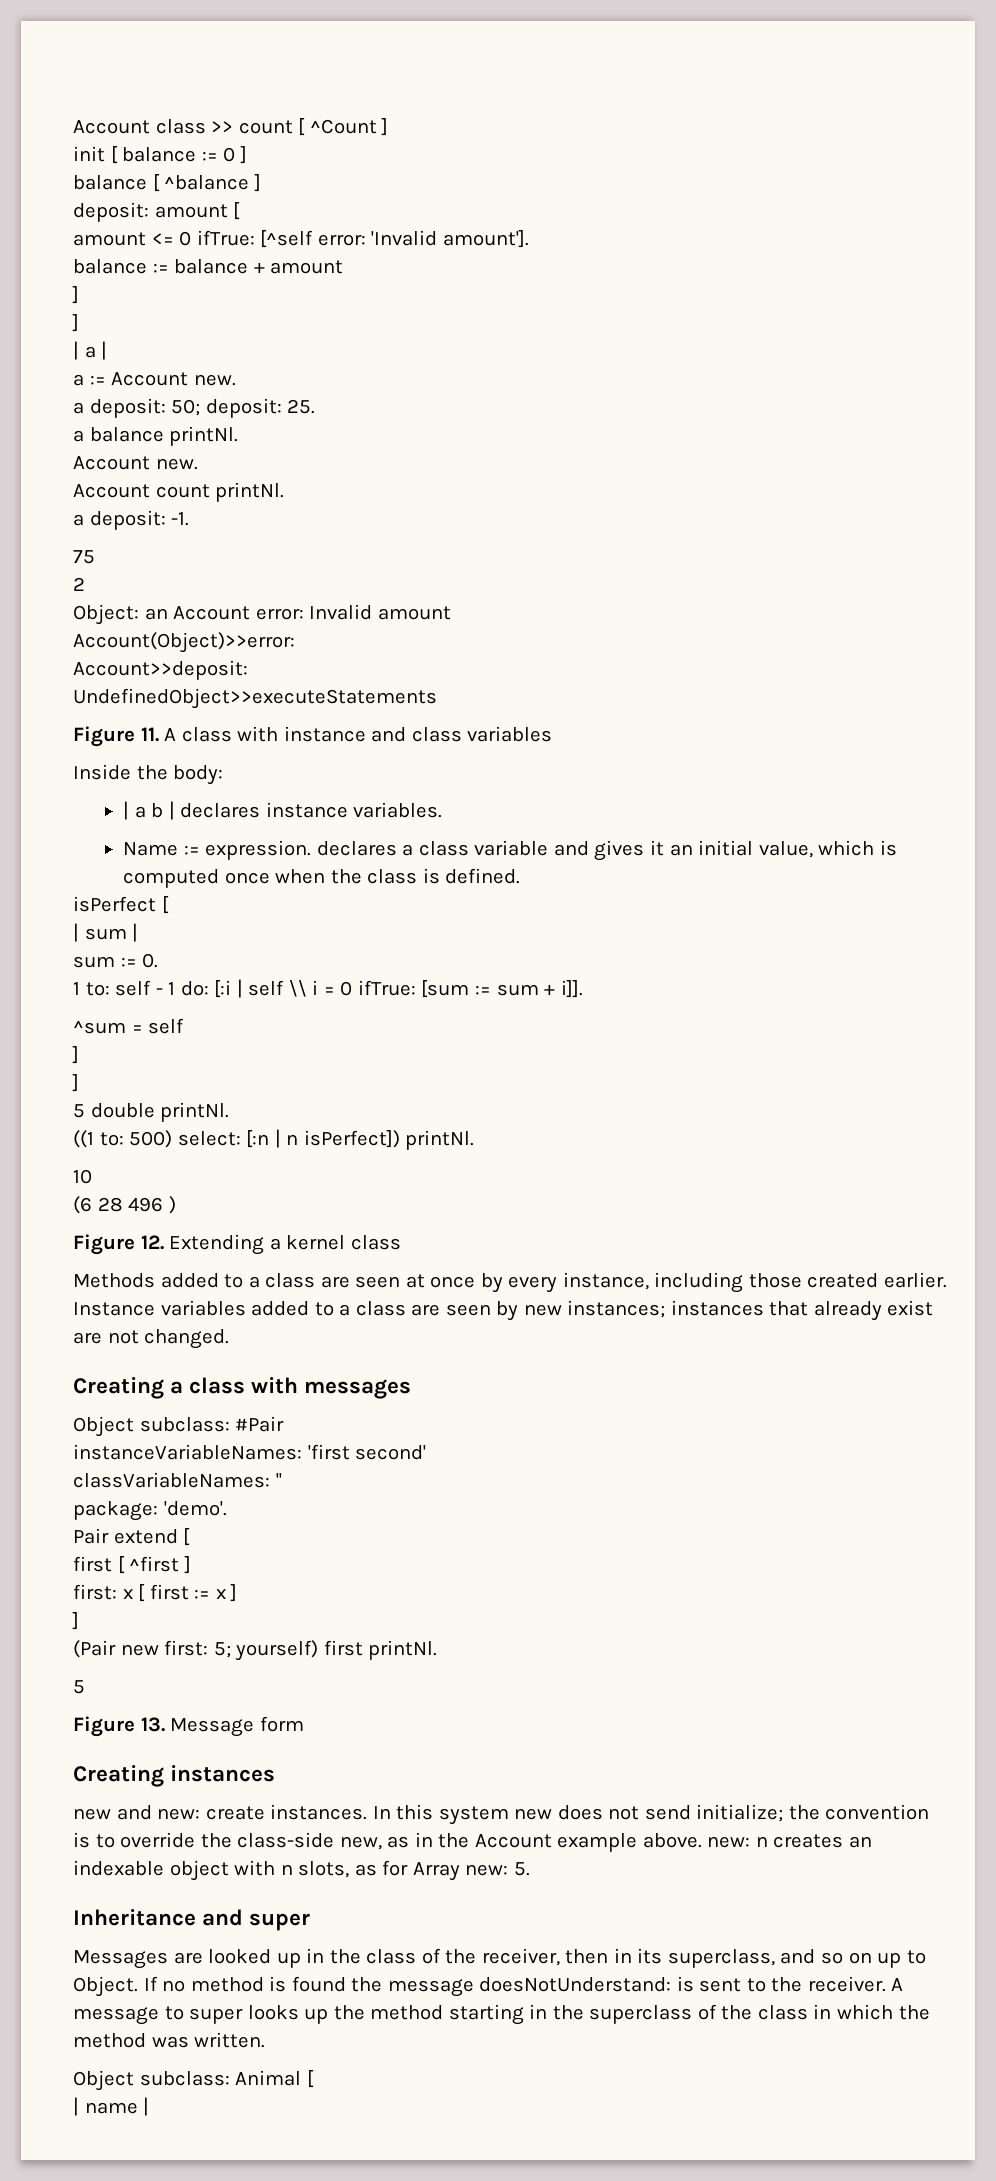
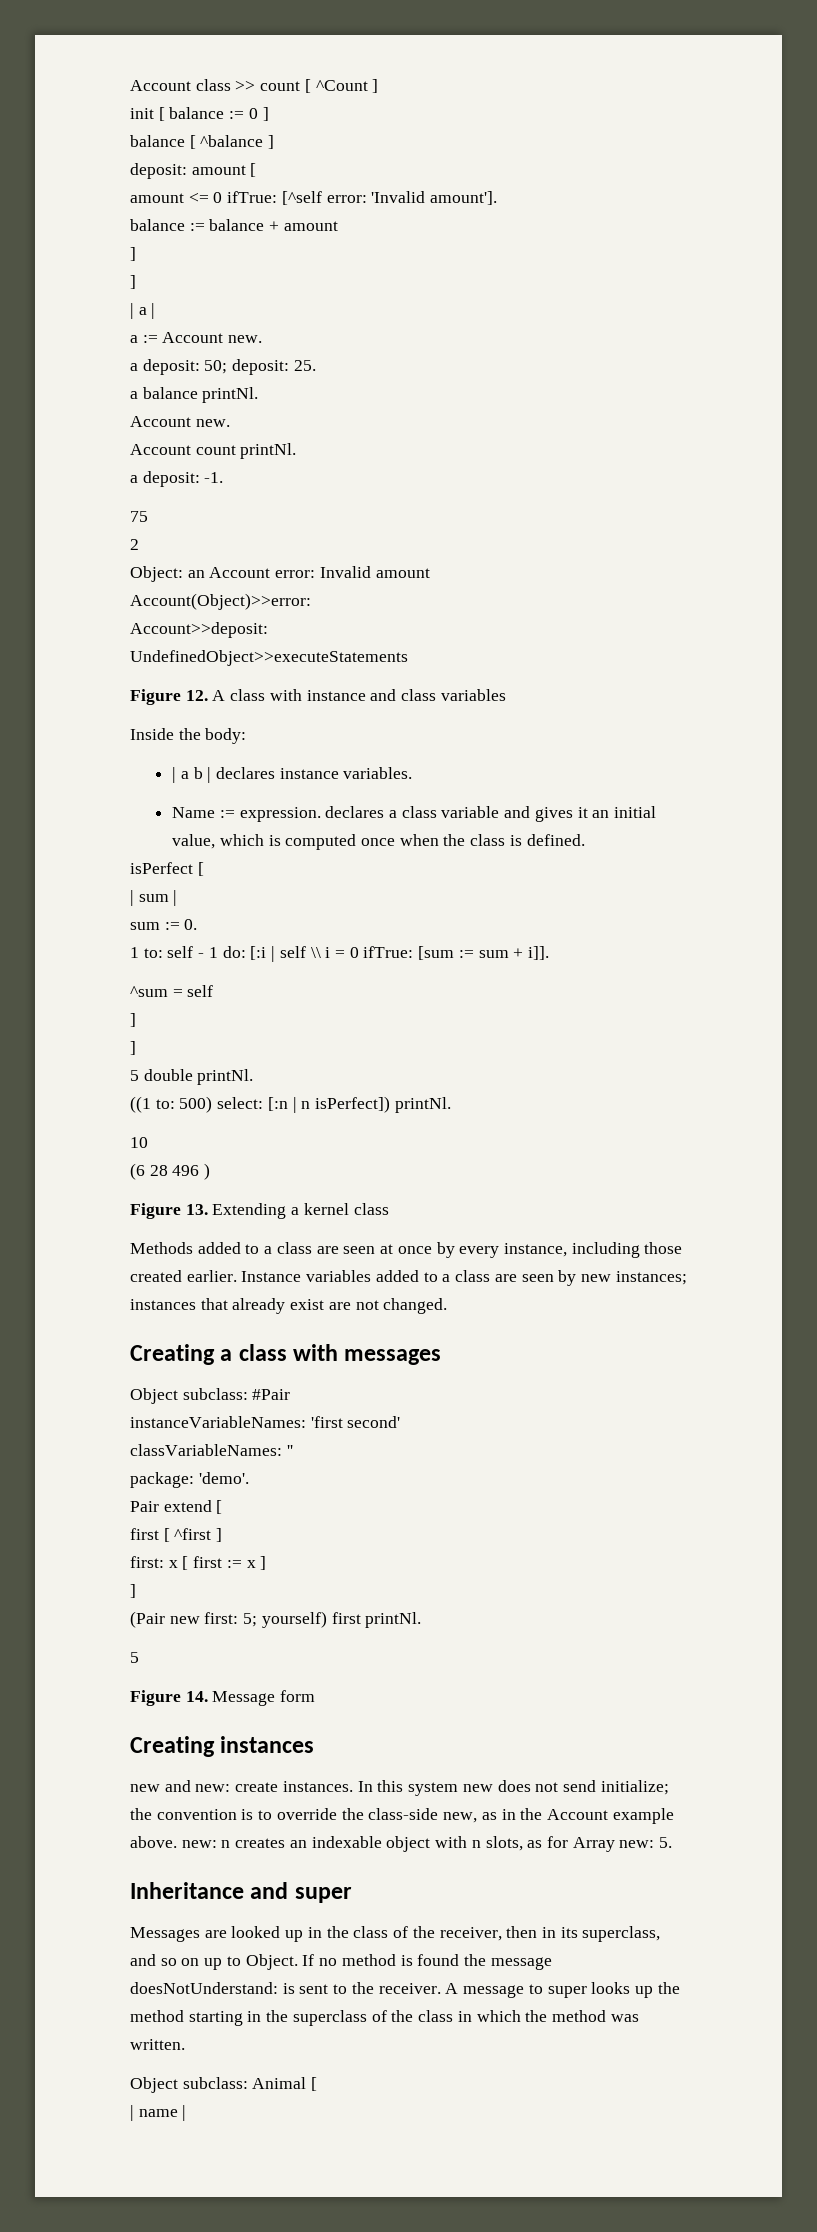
- Figure 11. A class with instance and class variables
+ Figure 12. A class with instance and class variables
- Figure 12. Extending a kernel class
+ Figure 13. Extending a kernel class
- Figure 13. Message form
+ Figure 14. Message form

